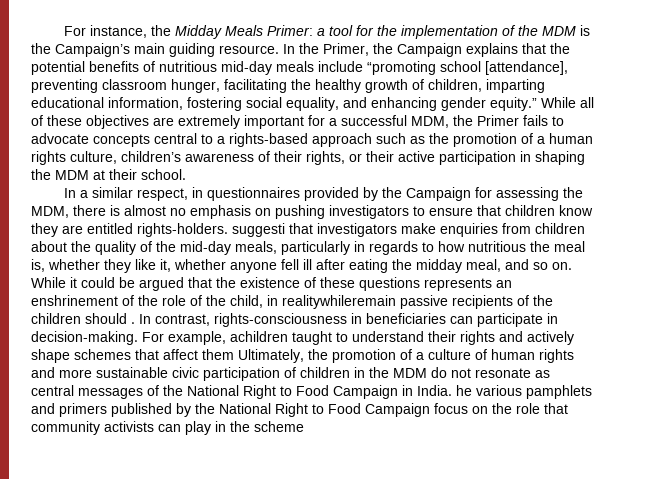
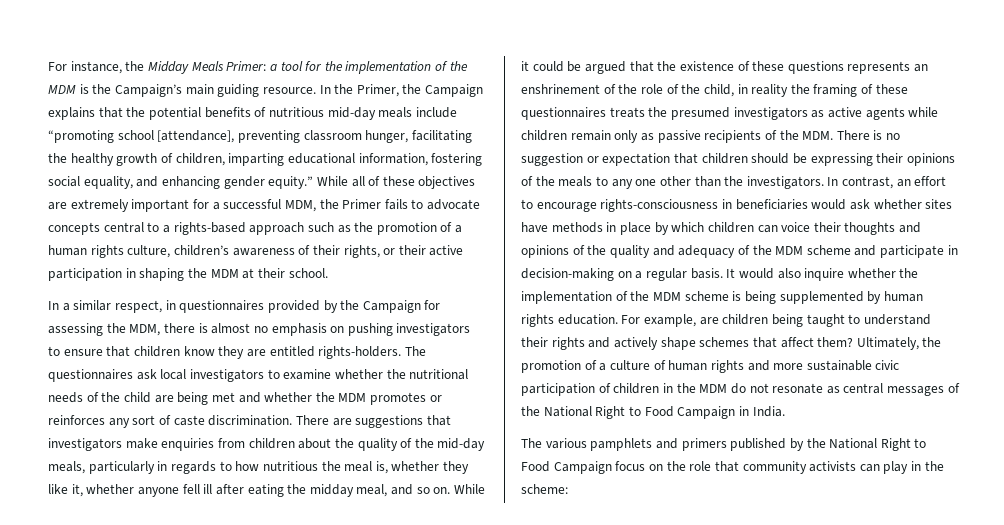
- In a similar respect, in questionnaires provided by the Campaign for assessing the MDM, there is almost no emphasis on pushing investigators to ensure that children know they are entitled rights-holders. suggesti that investigators make enquiries from children about the quality of the mid-day meals, particularly in regards to how nutritious the meal is, whether they like it, whether anyone fell ill after eating the midday meal, and so on.
+ In a similar respect, in questionnaires provided by the Campaign for assessing the MDM, there is almost no emphasis on pushing investigators to ensure that children know they are entitled rights-holders. The questionnaires ask local investigators to examine whether the nutritional needs of the child are being met and whether the MDM promotes or reinforces any sort of caste discrimination. There are suggestions that investigators make enquiries from children about the quality of the mid-day meals, particularly in regards to how nutritious the meal is, whether they like it, whether anyone fell ill after eating the midday meal, and so on.
- While it could be argued that the existence of these questions represents an enshrinement of the role of the child, in realitywhileremain passive recipients of the children should . In contrast, rights-consciousness in beneficiaries can participate in decision-making. For example, achildren taught to understand their rights and actively shape schemes that affect them Ultimately, the promotion of a culture of human rights and more sustainable civic participation of children in the MDM do not resonate as central messages of the National Right to Food Campaign in India. he various pamphlets and primers published by the National Right to Food Campaign focus on the role that community activists can play in the scheme
+ While it could be argued that the existence of these questions represents an enshrinement of the role of the child, in reality the framing of these questionnaires treats the presumed investigators as active agents while children remain only as passive recipients of the MDM. There is no suggestion or expectation that children should be expressing their opinions of the meals to any one other than the investigators. In contrast, an effort to encourage rights-consciousness in beneficiaries would ask whether sites have methods in place by which children can voice their thoughts and opinions of the quality and adequacy of the MDM scheme and participate in decision-making on a regular basis. It would also inquire whether the implementation of the MDM scheme is being supplemented by human rights education. For example, are children being taught to understand their rights and actively shape schemes that affect them? Ultimately, the promotion of a culture of human rights and more sustainable civic participation of children in the MDM do not resonate as central messages of the National Right to Food Campaign in India.
+ The various pamphlets and primers published by the National Right to Food Campaign focus on the role that community activists can play in the scheme:

